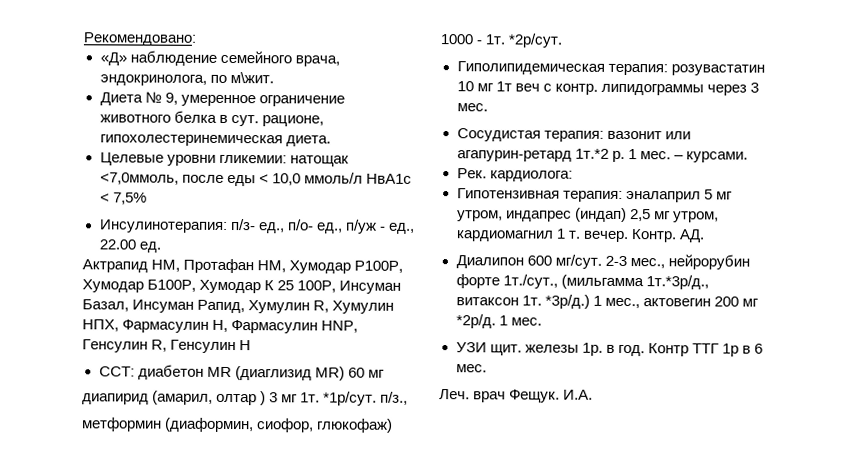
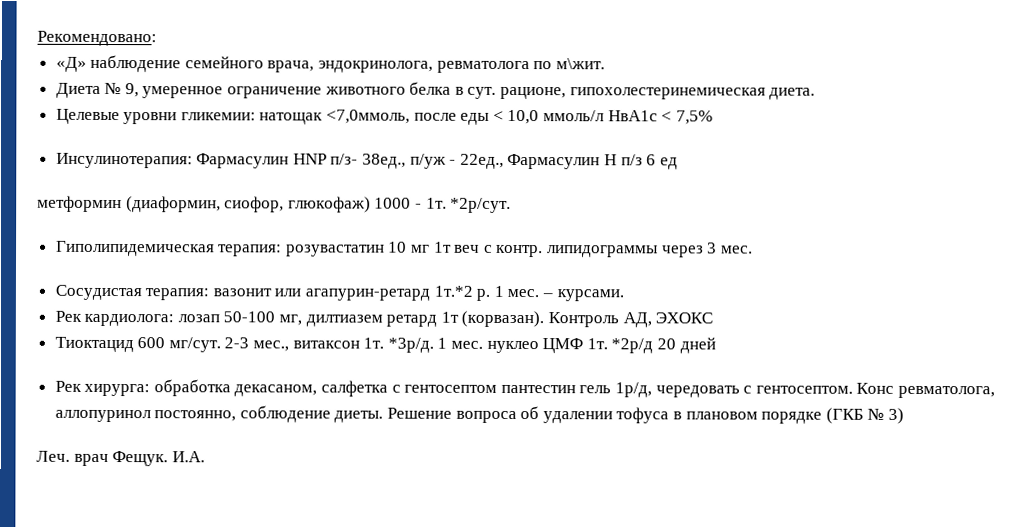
- «Д» наблюдение семейного врача, эндокринолога, по м\жит.
+ «Д» наблюдение семейного врача, эндокринолога, ревматолога по м\жит.
- Инсулинотерапия: п/з- ед., п/о- ед., п/уж - ед., 22.00 ед.
- Актрапид НМ, Протафан НМ, Хумодар Р100Р, Хумодар Б100Р, Хумодар К 25 100Р, Инсуман Базал, Инсуман Рапид, Хумулин R, Хумулин НПХ, Фармасулин Н, Фармасулин НNР, Генсулин R, Генсулин Н
- ССТ: диабетон МR (диаглизид МR) 60 мг
- диапирид (амарил, олтар ) 3 мг 1т. *1р/сут. п/з.,
+ Инсулинотерапия: Фармасулин НNP п/з- 38ед., п/уж - 22ед., Фармасулин Н п/з 6 ед
- Рек. кардиолога:
- Гипотензивная терапия: эналаприл 5 мг утром, индапрес (индап) 2,5 мг утром, кардиомагнил 1 т. вечер. Контр. АД.
- Диалипон 600 мг/сут. 2-3 мес., нейрорубин форте 1т./сут., (мильгамма 1т.*3р/д., витаксон 1т. *3р/д.) 1 мес., актовегин 200 мг *2р/д. 1 мес.
- УЗИ щит. железы 1р. в год. Контр ТТГ 1р в 6 мес.
+ Рек кардиолога: лозап 50-100 мг, дилтиазем ретард 1т (корвазан). Контроль АД, ЭХОКС
+ Тиоктацид 600 мг/сут. 2-3 мес., витаксон 1т. *3р/д. 1 мес. нуклео ЦМФ 1т. *2р/д 20 дней
+ Рек хирурга: обработка декасаном, салфетка с гентосептом пантестин гель 1р/д, чередовать с гентосептом. Конс ревматолога, аллопуринол постоянно, соблюдение диеты. Решение вопроса об удалении тофуса в плановом порядке (ГКБ № 3)

